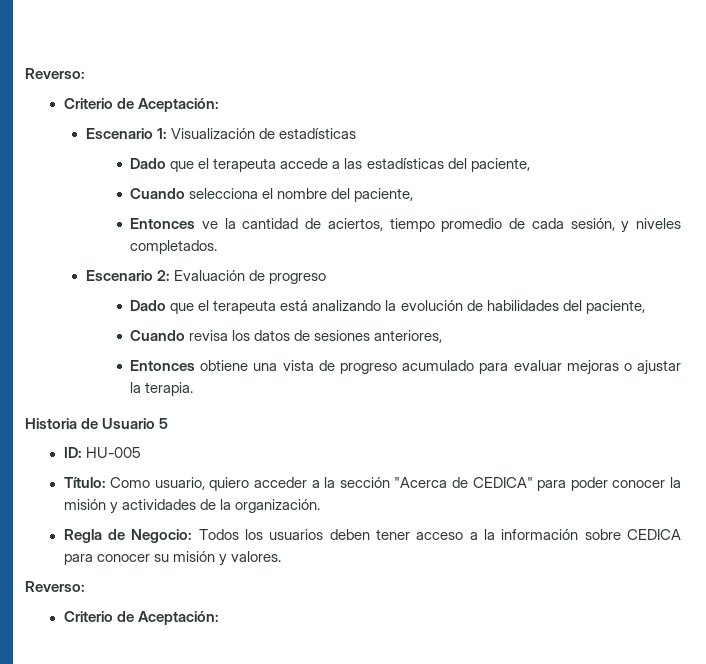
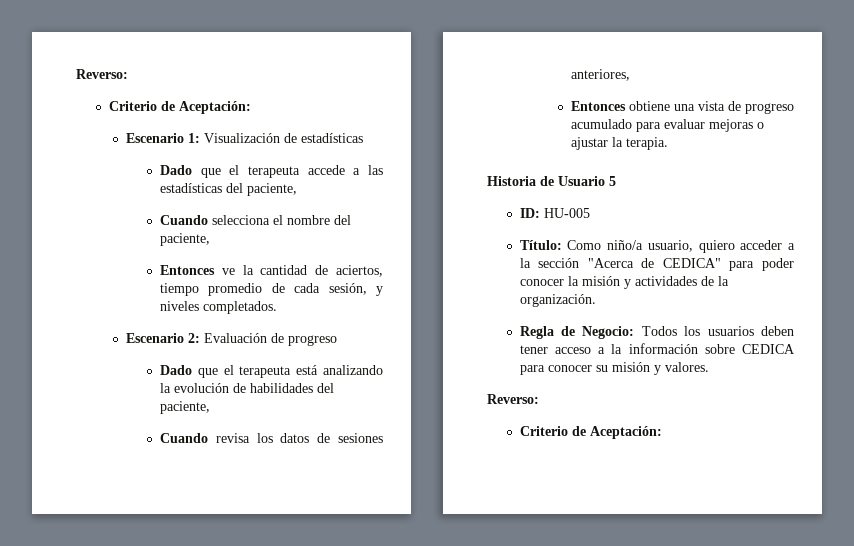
- Título: Como usuario, quiero acceder a la sección "Acerca de CEDICA" para poder conocer la misión y actividades de la organización.
+ Título: Como niño/a usuario, quiero acceder a la sección "Acerca de CEDICA" para poder conocer la misión y actividades de la organización.

